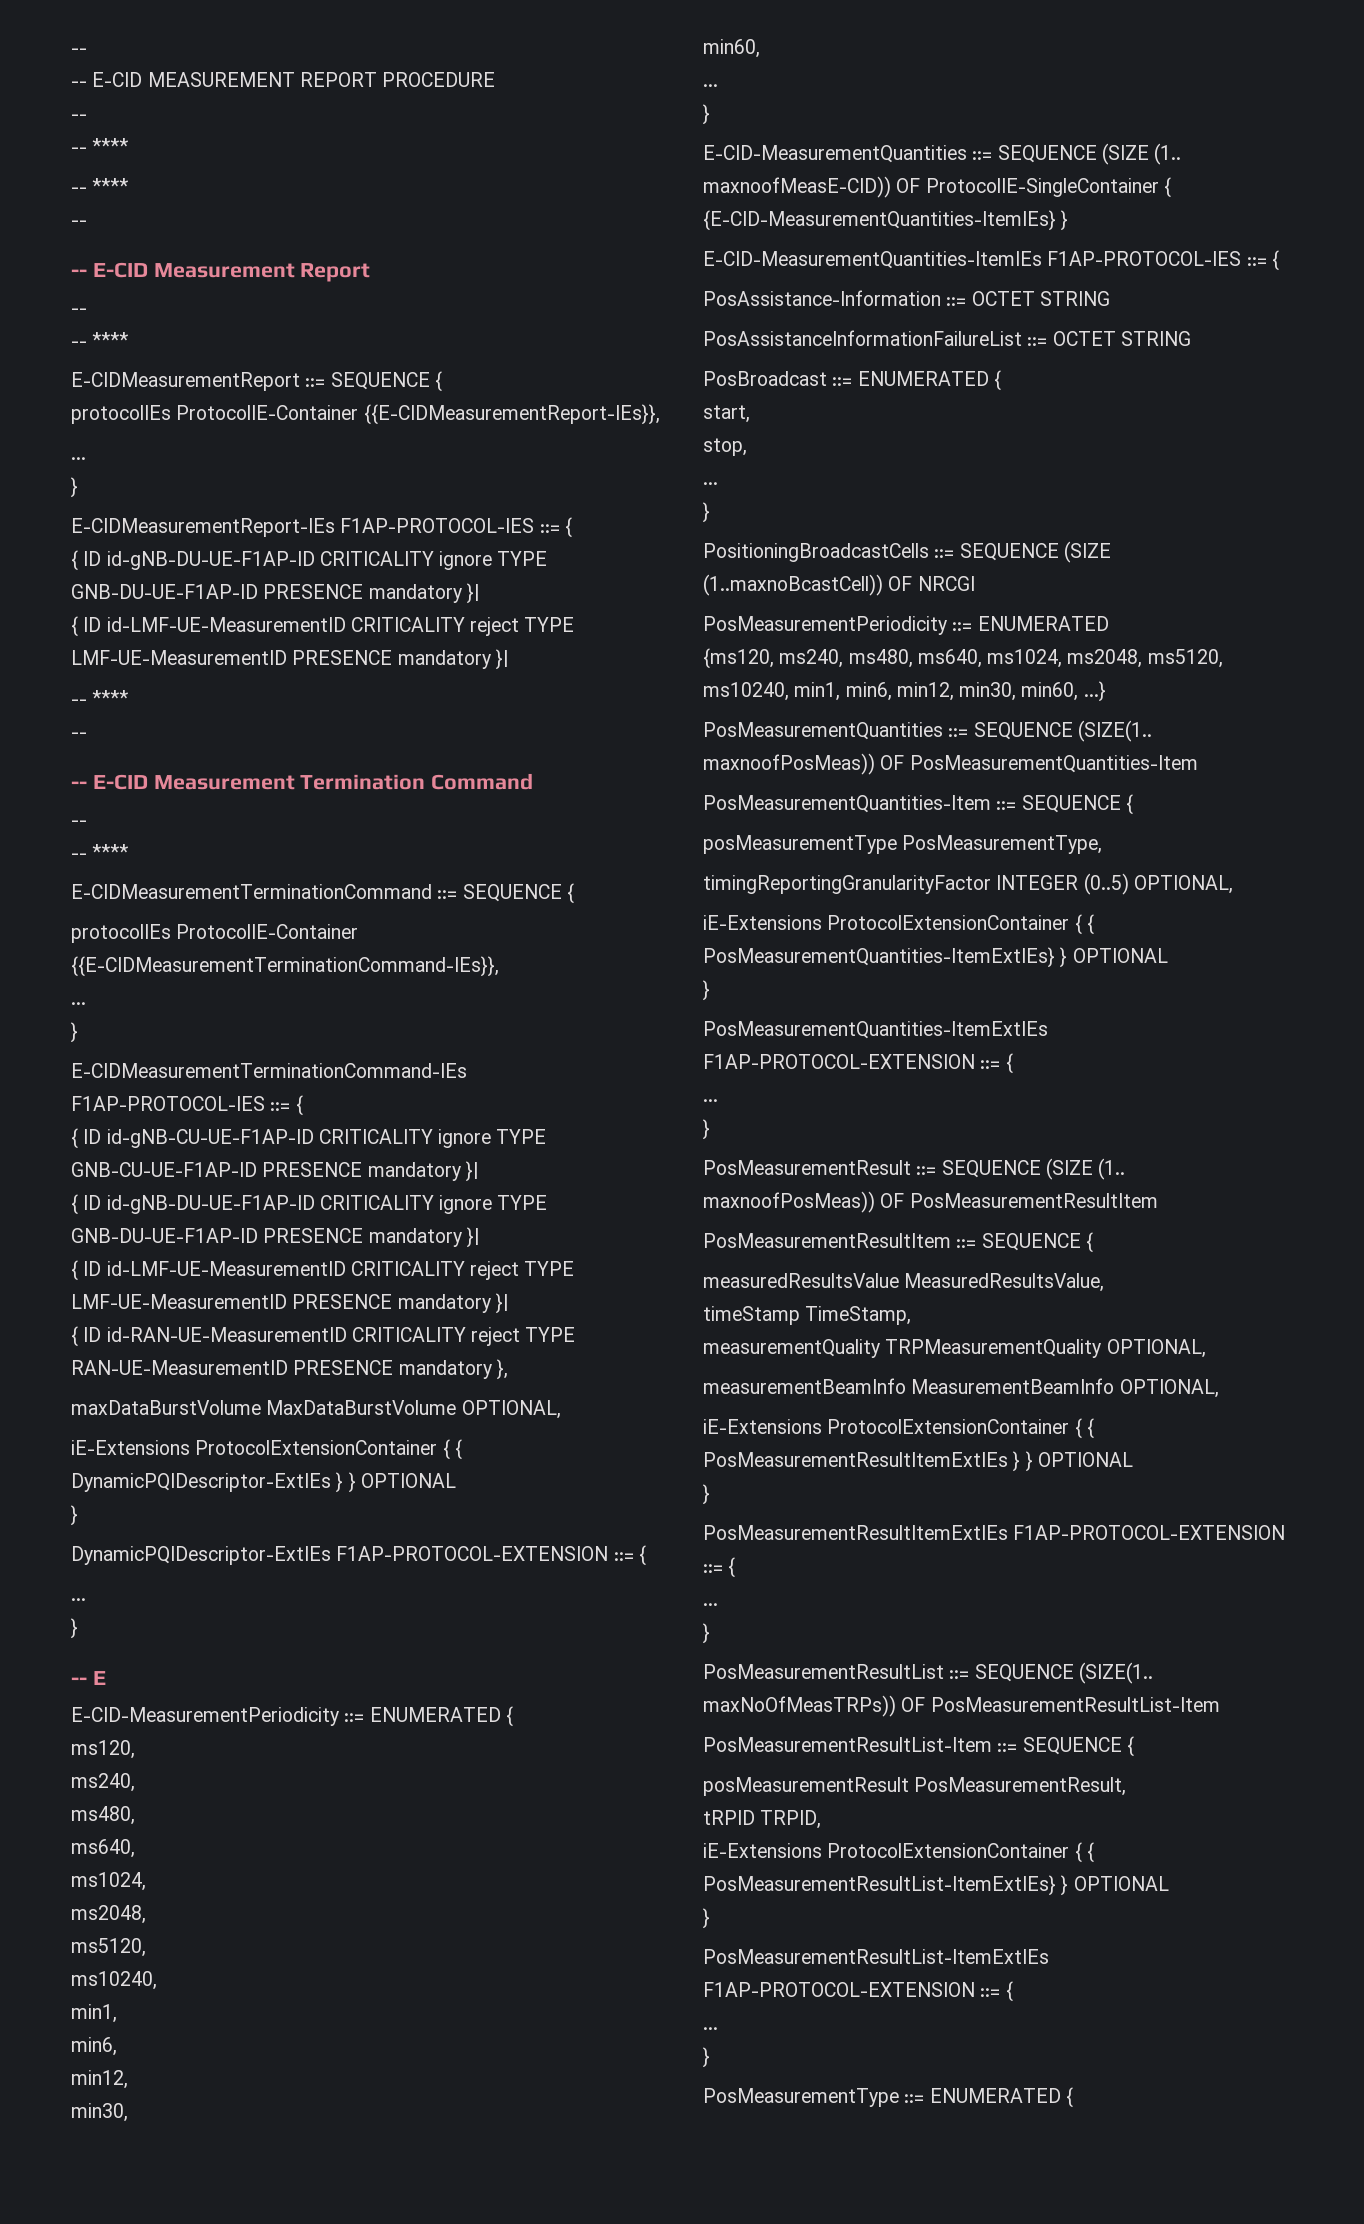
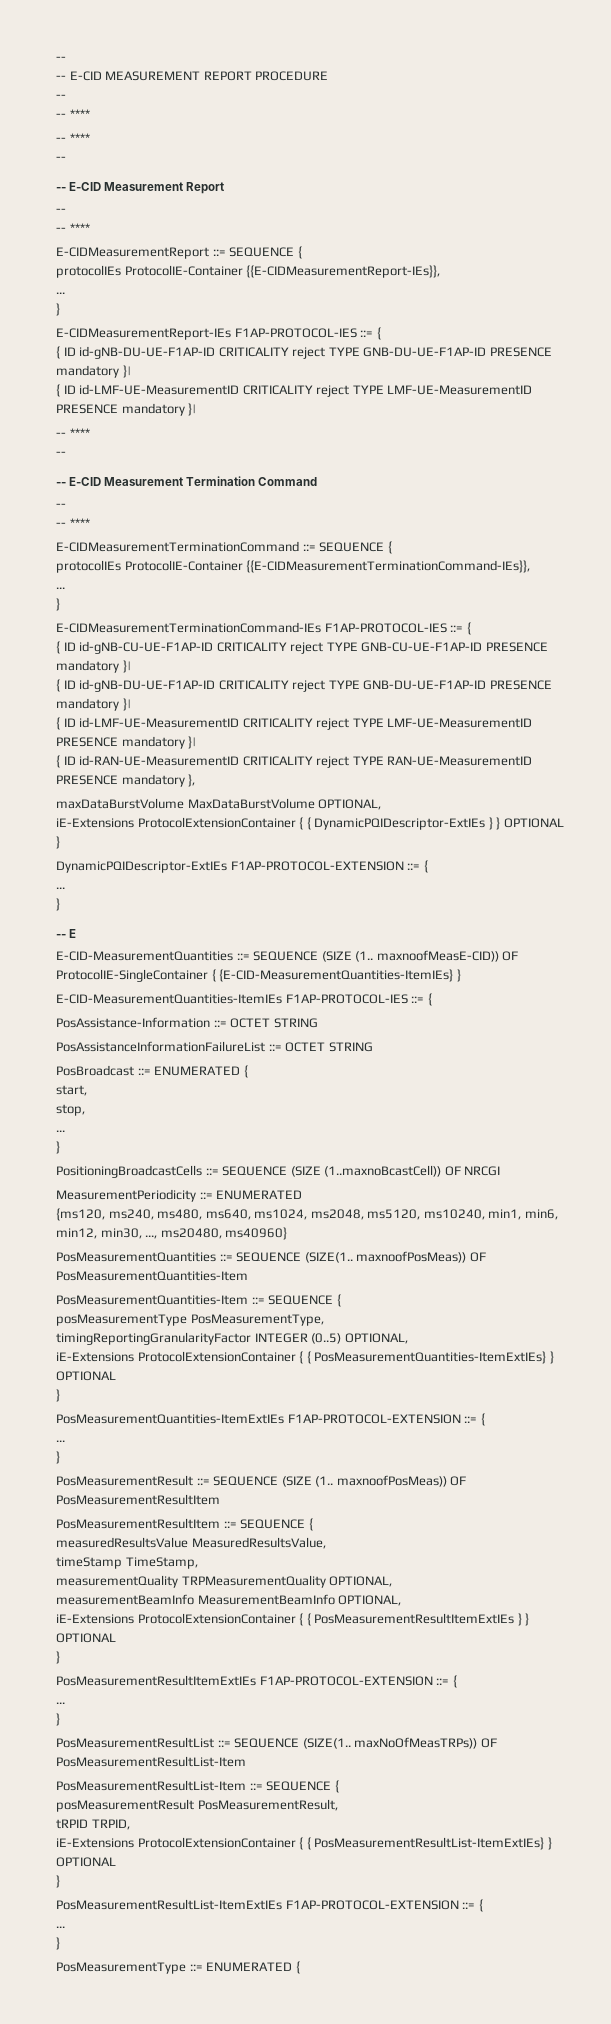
  E-CIDMeasurementReport-IEs F1AP-PROTOCOL-IES ::= {
- { ID id-gNB-DU-UE-F1AP-ID CRITICALITY ignore TYPE GNB-DU-UE-F1AP-ID PRESENCE mandatory }|
+ { ID id-gNB-DU-UE-F1AP-ID CRITICALITY reject TYPE GNB-DU-UE-F1AP-ID PRESENCE mandatory }|
- { ID id-gNB-CU-UE-F1AP-ID CRITICALITY ignore TYPE GNB-CU-UE-F1AP-ID PRESENCE mandatory }|
- { ID id-gNB-DU-UE-F1AP-ID CRITICALITY ignore TYPE GNB-DU-UE-F1AP-ID PRESENCE mandatory }|
+ { ID id-gNB-CU-UE-F1AP-ID CRITICALITY reject TYPE GNB-CU-UE-F1AP-ID PRESENCE mandatory }|
+ { ID id-gNB-DU-UE-F1AP-ID CRITICALITY reject TYPE GNB-DU-UE-F1AP-ID PRESENCE mandatory }|
- E-CID-MeasurementPeriodicity ::= ENUMERATED {
- ms120,
- ms240,
- ms480,
- ms640,
- ms1024,
- ms2048,
- ms5120,
- ms10240,
- min1,
- min6,
- min12,
- min30,
- min60,
- ...
- }
- PosMeasurementPeriodicity ::= ENUMERATED
+ MeasurementPeriodicity ::= ENUMERATED
- {ms120, ms240, ms480, ms640, ms1024, ms2048, ms5120, ms10240, min1, min6, min12, min30, min60, ...}
+ {ms120, ms240, ms480, ms640, ms1024, ms2048, ms5120, ms10240, min1, min6, min12, min30, ..., ms20480, ms40960}

